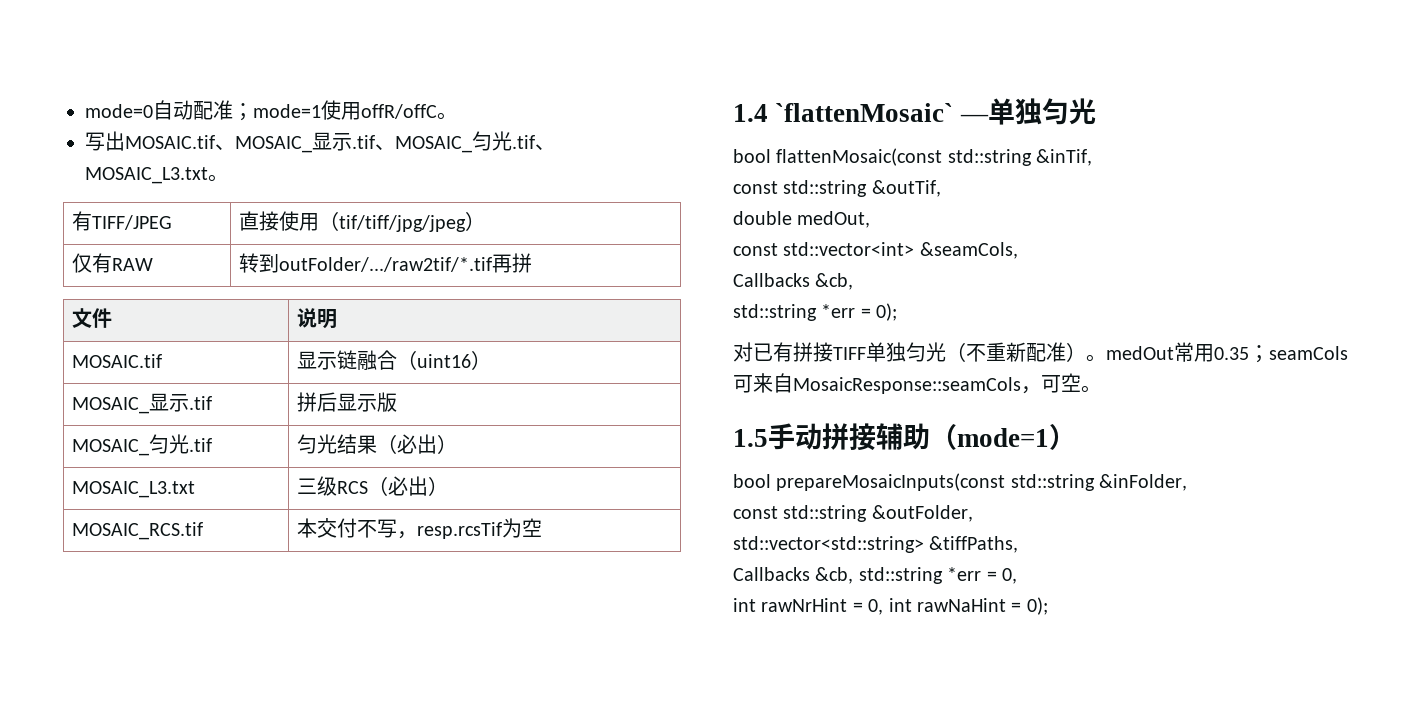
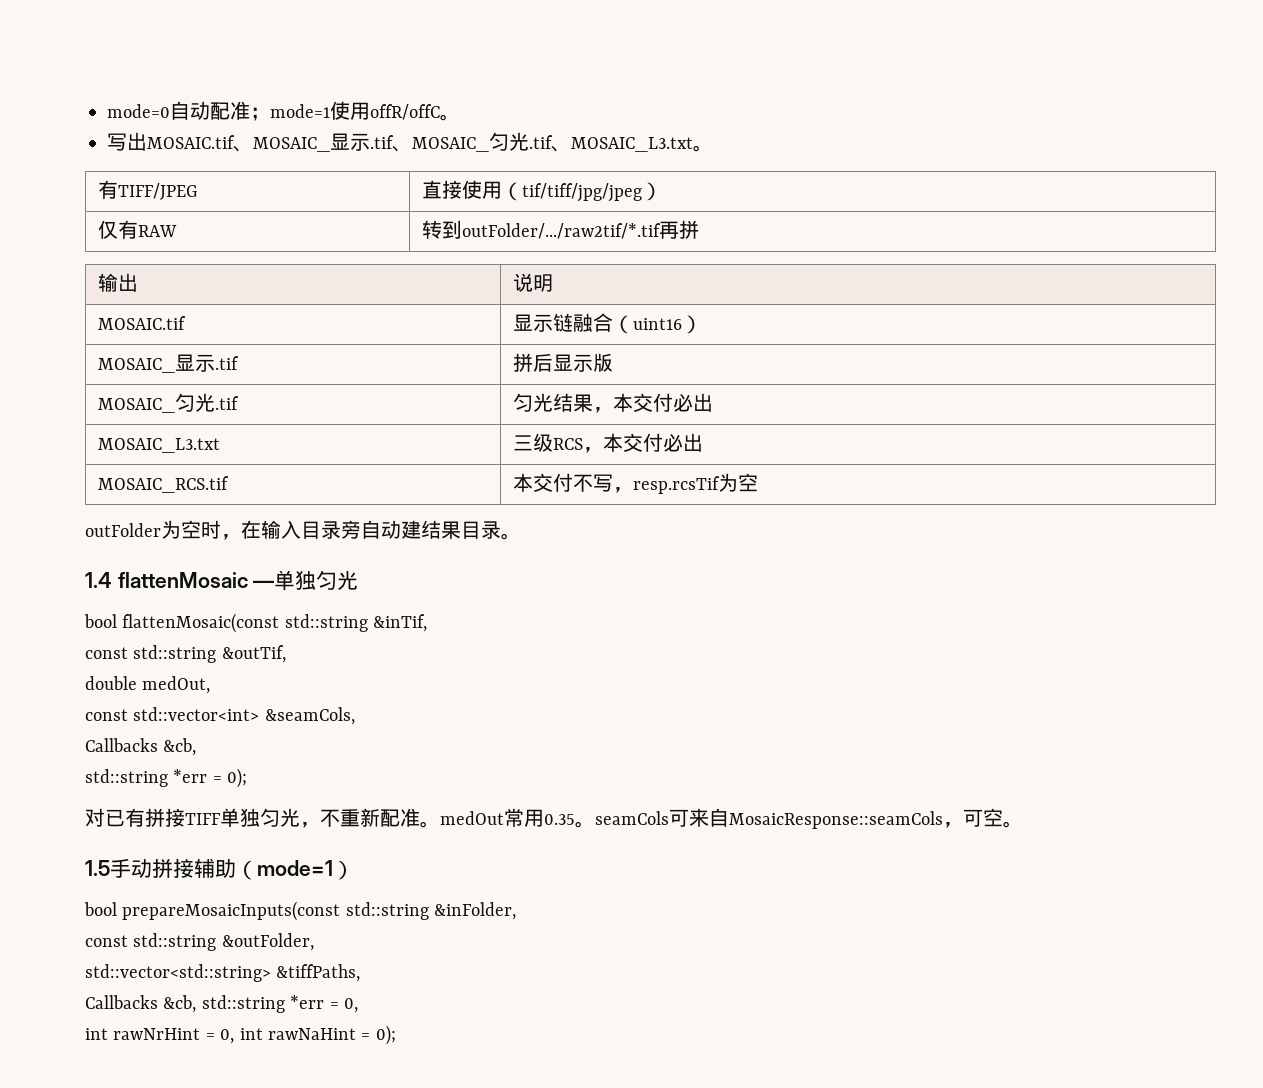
- 文件 | 说明
+ 输出 | 说明
- MOSAIC_匀光.tif | 匀光结果（必出）
+ MOSAIC_匀光.tif | 匀光结果，本交付必出
- MOSAIC_L3.txt | 三级RCS（必出）
+ MOSAIC_L3.txt | 三级RCS，本交付必出
+ outFolder为空时，在输入目录旁自动建结果目录。
- 1.4 `flattenMosaic` —单独匀光
+ 1.4 flattenMosaic —单独匀光
- 对已有拼接TIFF单独匀光（不重新配准）。medOut常用0.35；seamCols可来自MosaicResponse::seamCols，可空。
+ 对已有拼接TIFF单独匀光，不重新配准。medOut常用0.35。seamCols可来自MosaicResponse::seamCols，可空。

